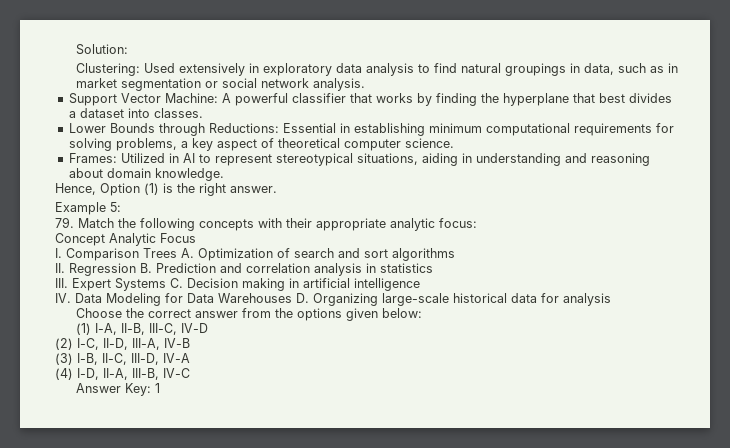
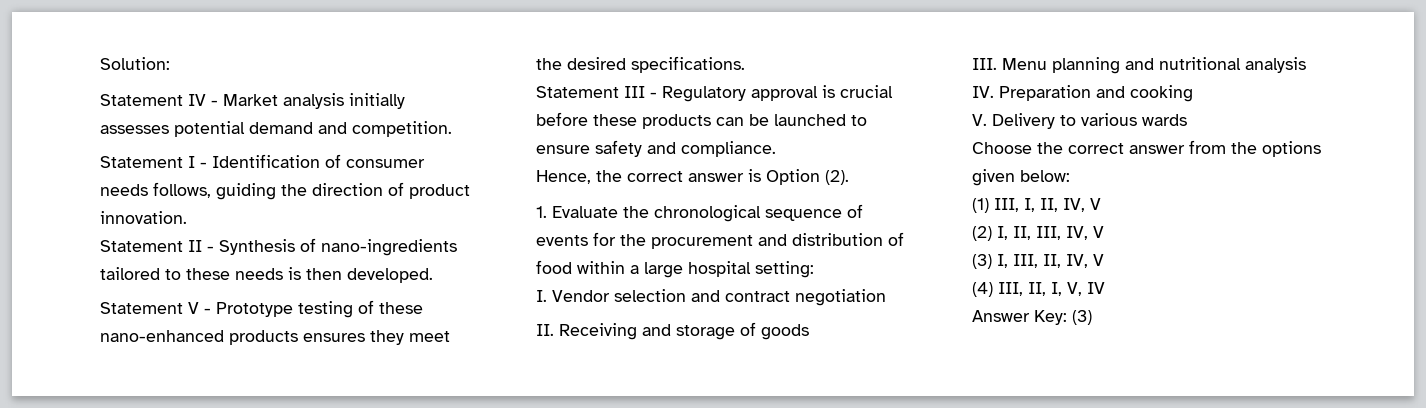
- Clustering: Used extensively in exploratory data analysis to find natural groupings in data, such as in market segmentation or social network analysis.
- Support Vector Machine: A powerful classifier that works by finding the hyperplane that best divides a dataset into classes.
- Lower Bounds through Reductions: Essential in establishing minimum computational requirements for solving problems, a key aspect of theoretical computer science.
- Frames: Utilized in AI to represent stereotypical situations, aiding in understanding and reasoning about domain knowledge.
- Hence, Option (1) is the right answer.
- Example 5:
- 79. Match the following concepts with their appropriate analytic focus:
- Concept Analytic Focus
- I. Comparison Trees A. Optimization of search and sort algorithms
- II. Regression B. Prediction and correlation analysis in statistics
- III. Expert Systems C. Decision making in artificial intelligence
- IV. Data Modeling for Data Warehouses D. Organizing large-scale historical data for analysis
+ Statement IV - Market analysis initially assesses potential demand and competition.
+ Statement I - Identification of consumer needs follows, guiding the direction of product innovation.
+ Statement II - Synthesis of nano-ingredients tailored to these needs is then developed.
+ Statement V - Prototype testing of these nano-enhanced products ensures they meet the desired specifications.
+ Statement III - Regulatory approval is crucial before these products can be launched to ensure safety and compliance.
+ Hence, the correct answer is Option (2).
+ 1. Evaluate the chronological sequence of events for the procurement and distribution of food within a large hospital setting:
+ I. Vendor selection and contract negotiation
+ II. Receiving and storage of goods
+ III. Menu planning and nutritional analysis
+ IV. Preparation and cooking
+ V. Delivery to various wards
- (1) I-A, II-B, III-C, IV-D
- (2) I-C, II-D, III-A, IV-B
- (3) I-B, II-C, III-D, IV-A
- (4) I-D, II-A, III-B, IV-C
+ (1) III, I, II, IV, V
+ (2) I, II, III, IV, V
+ (3) I, III, II, IV, V
+ (4) III, II, I, V, IV
- Answer Key: 1
+ Answer Key: (3)

